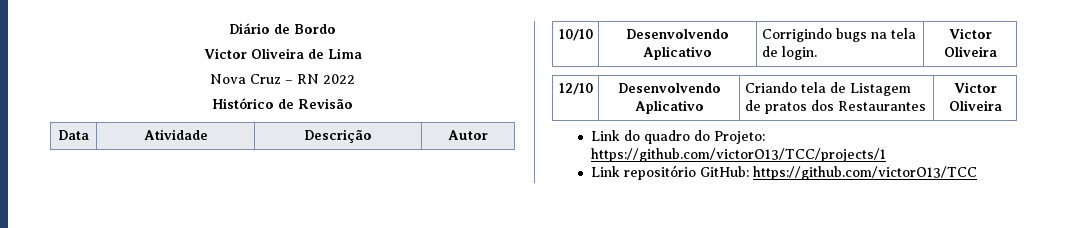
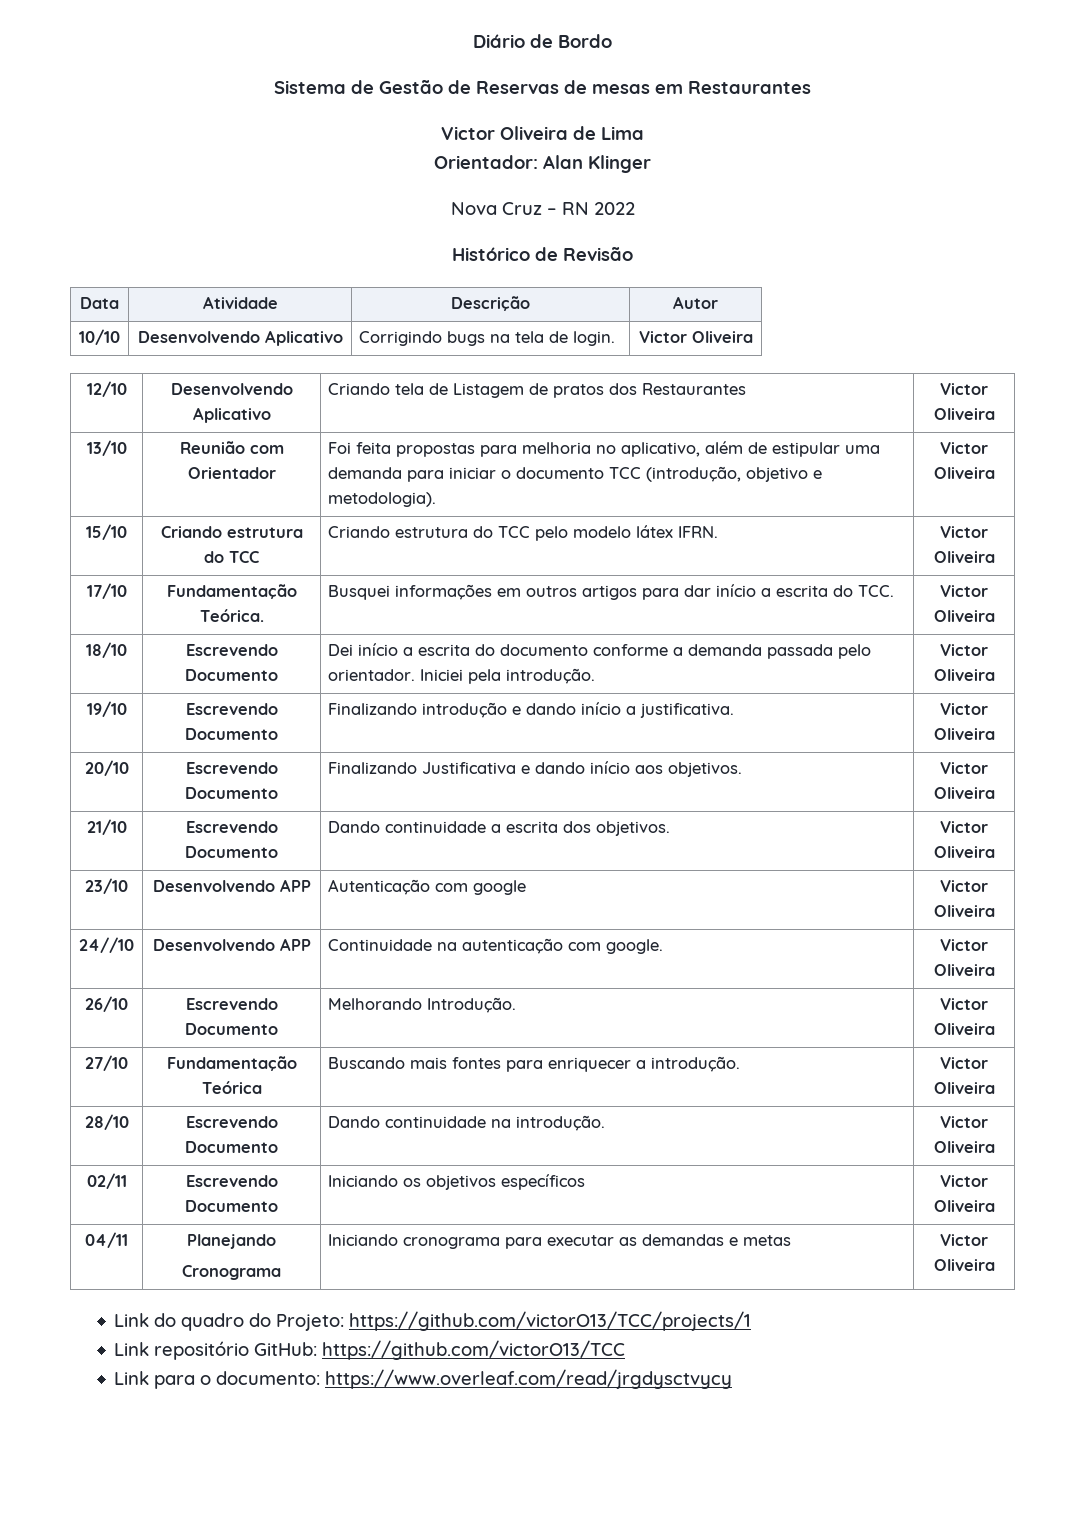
+ Sistema de Gestão de Reservas de mesas em Restaurantes
+ Orientador: Alan Klinger
+ 13/10 | Reunião com Orientador | Foi feita propostas para melhoria no aplicativo, além de estipular uma demanda para iniciar o documento TCC (introdução, objetivo e metodologia). | Victor Oliveira
+ 15/10 | Criando estrutura do TCC | Criando estrutura do TCC pelo modelo látex IFRN. | Victor Oliveira
+ 17/10 | Fundamentação Teórica. | Busquei informações em outros artigos para dar início a escrita do TCC. | Victor Oliveira
+ 18/10 | Escrevendo Documento | Dei início a escrita do documento conforme a demanda passada pelo orientador. Iniciei pela introdução. | Victor Oliveira
+ 19/10 | Escrevendo Documento | Finalizando introdução e dando início a justificativa. | Victor Oliveira
+ 20/10 | Escrevendo Documento | Finalizando Justificativa e dando início aos objetivos. | Victor Oliveira
+ 21/10 | Escrevendo Documento | Dando continuidade a escrita dos objetivos. | Victor Oliveira
+ 23/10 | Desenvolvendo APP | Autenticação com google | Victor Oliveira
+ 24//10 | Desenvolvendo APP | Continuidade na autenticação com google. | Victor Oliveira
+ 26/10 | Escrevendo Documento | Melhorando Introdução. | Victor Oliveira
+ 27/10 | Fundamentação Teórica | Buscando mais fontes para enriquecer a introdução. | Victor Oliveira
+ 28/10 | Escrevendo Documento | Dando continuidade na introdução. | Victor Oliveira
+ 02/11 | Escrevendo Documento | Iniciando os objetivos específicos | Victor Oliveira
+ 04/11 | Planejando
+ Cronograma | Iniciando cronograma para executar as demandas e metas | Victor Oliveira
+ Link para o documento: https://www.overleaf.com/read/jrgdysctvycy

